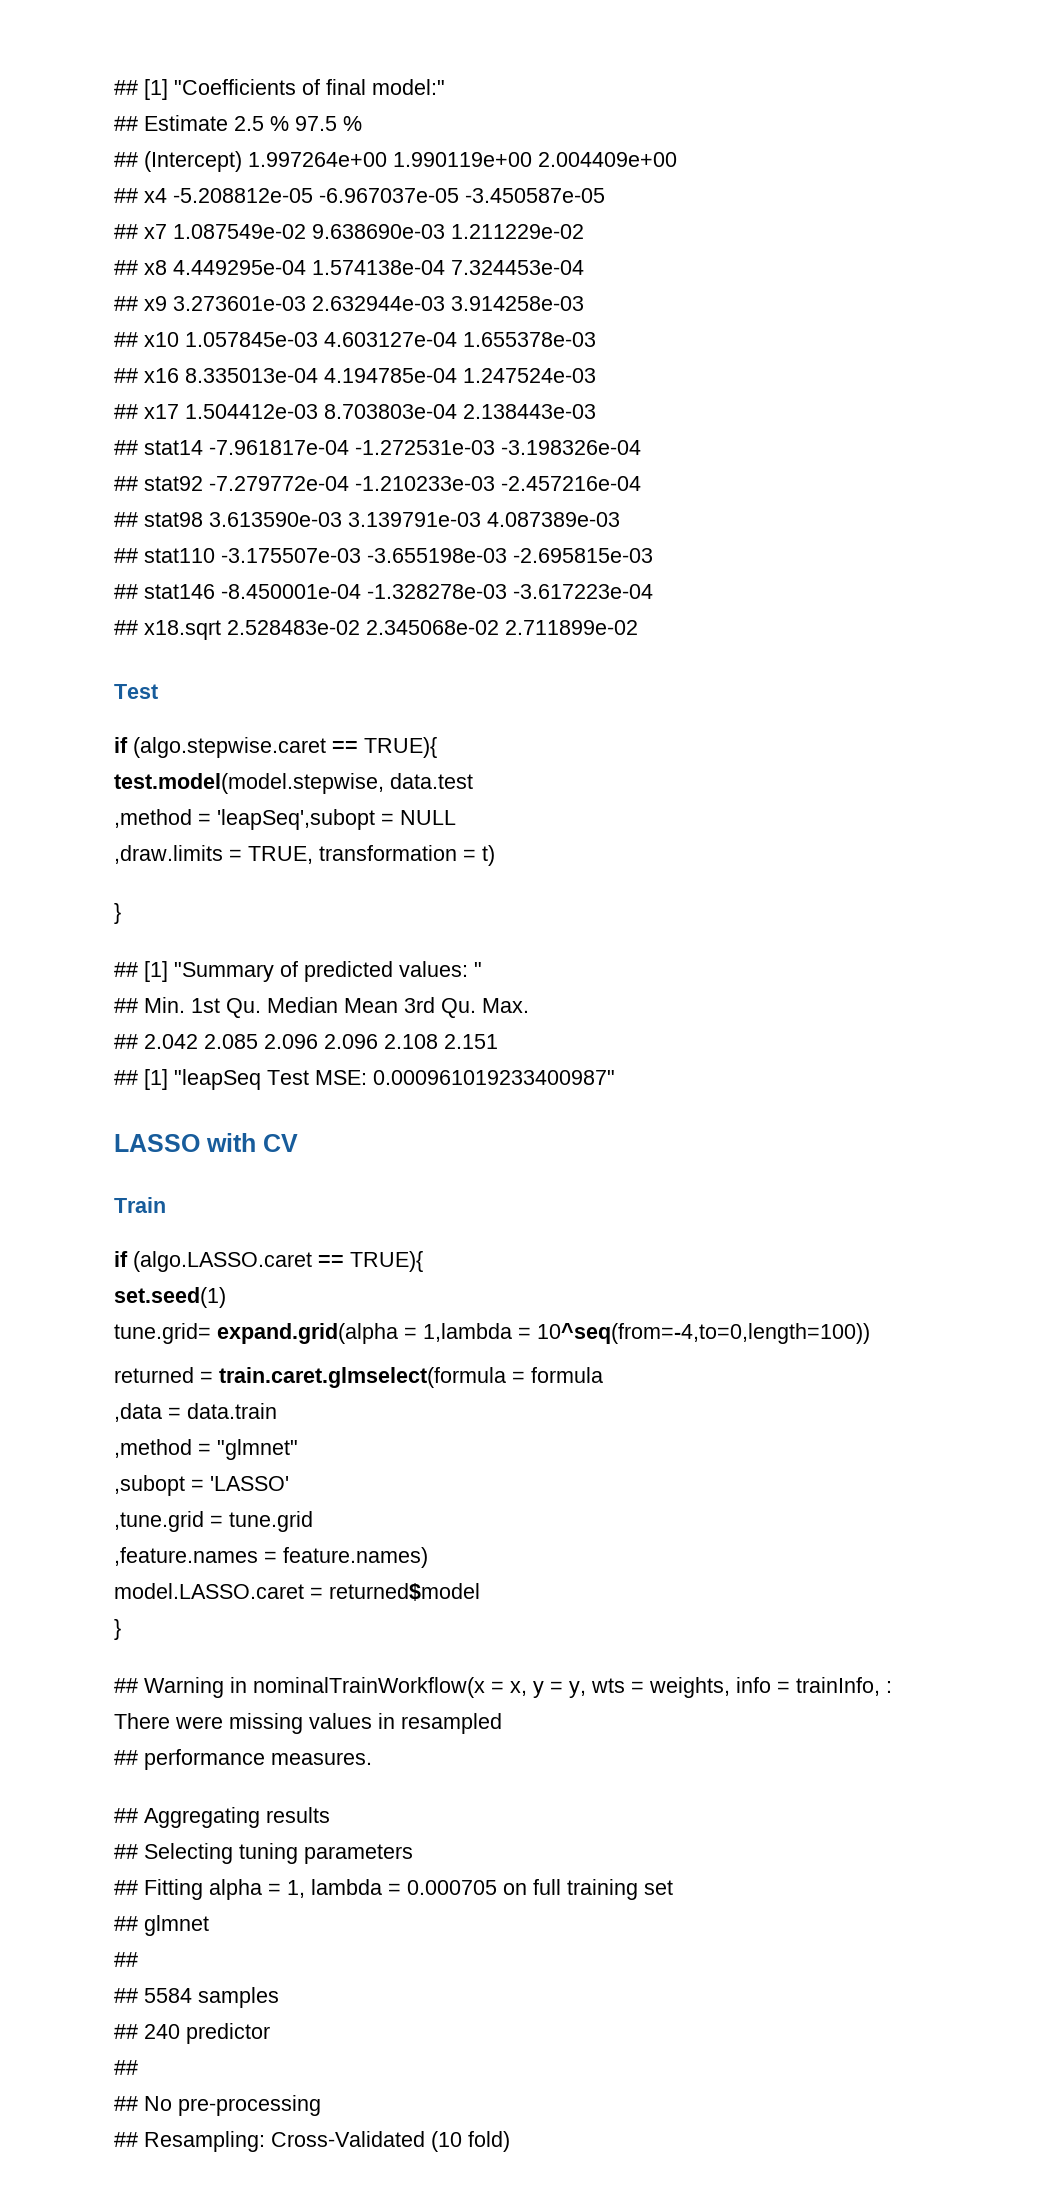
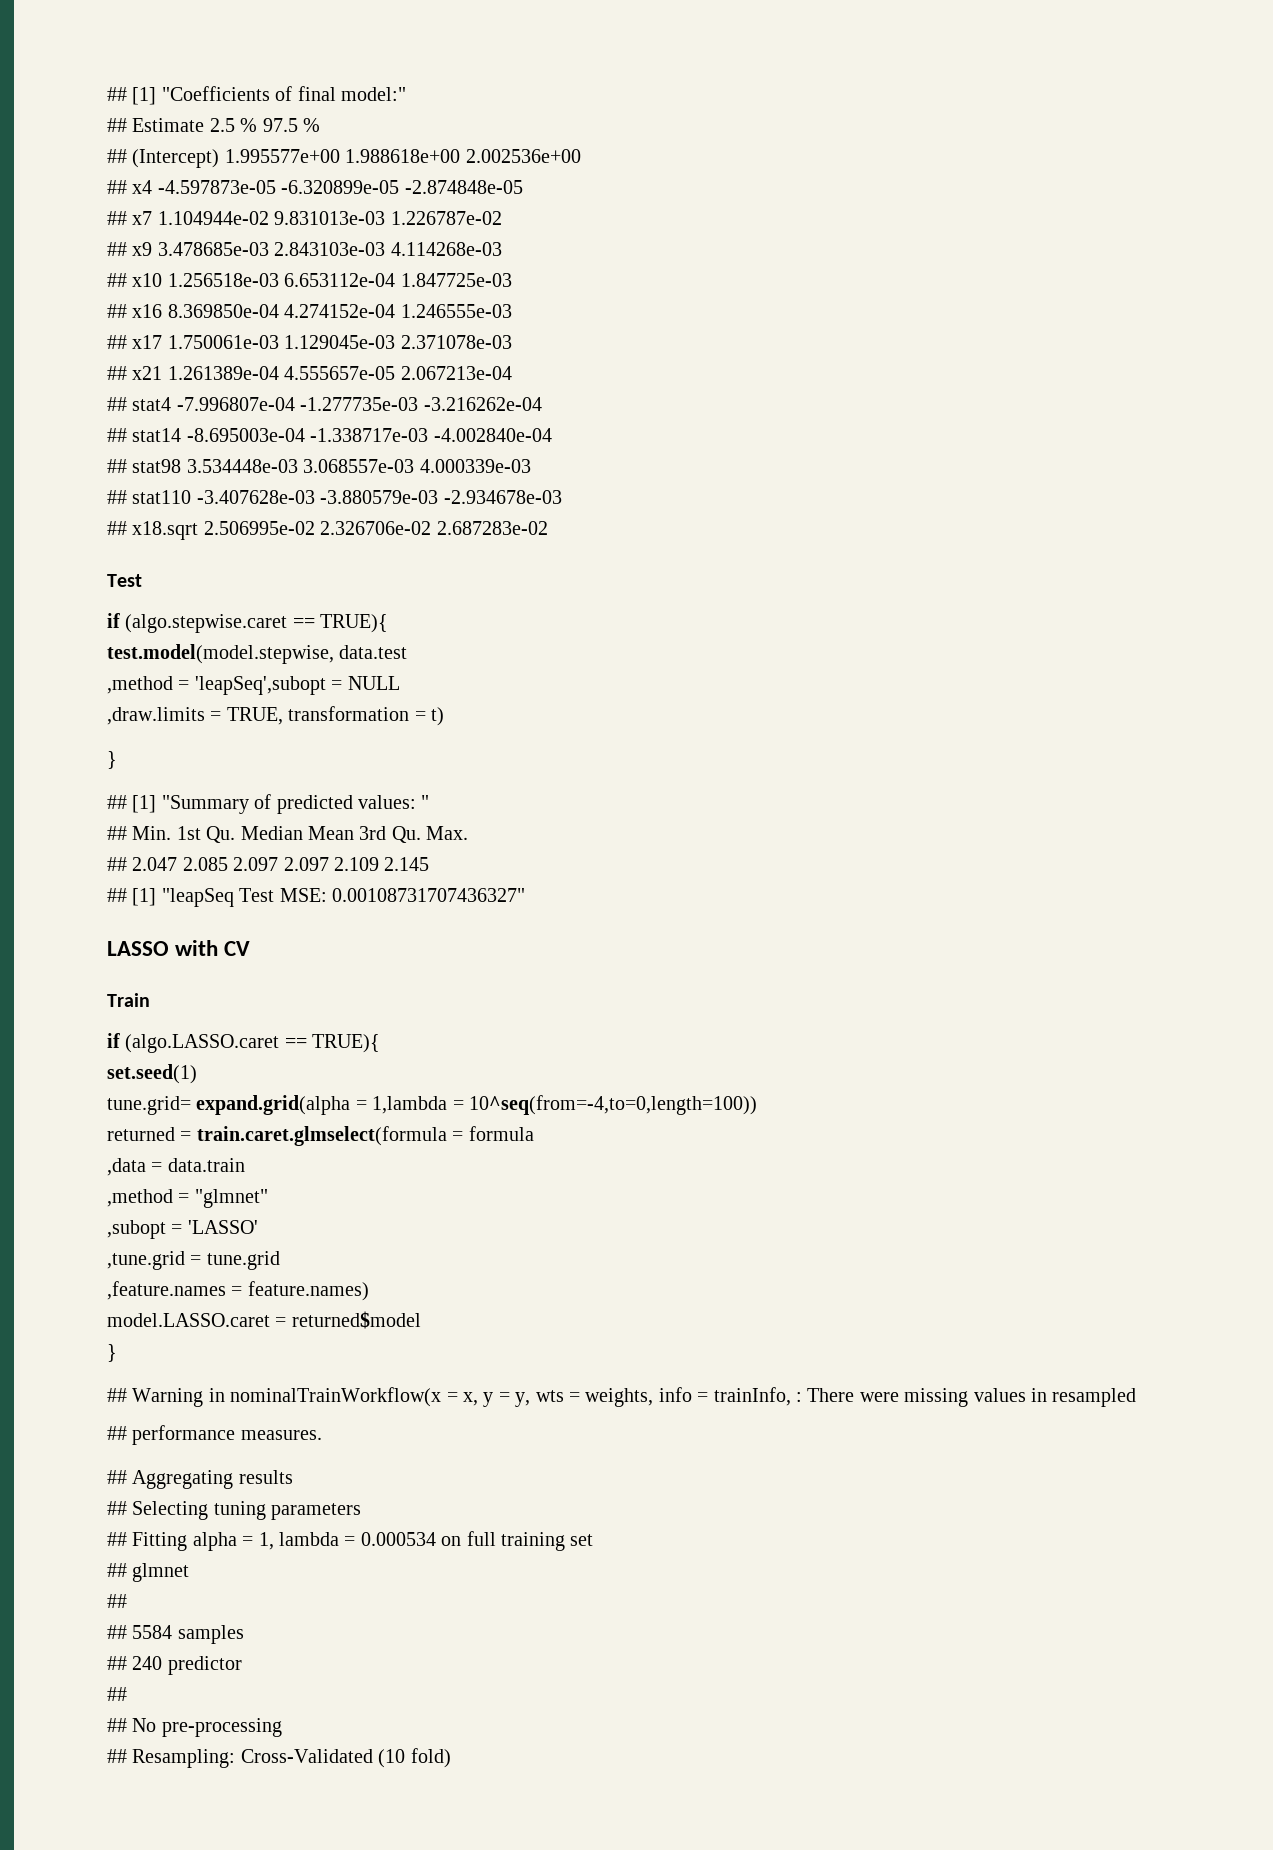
- ## (Intercept) 1.997264e+00 1.990119e+00 2.004409e+00
+ ## (Intercept) 1.995577e+00 1.988618e+00 2.002536e+00
- ## x4 -5.208812e-05 -6.967037e-05 -3.450587e-05
+ ## x4 -4.597873e-05 -6.320899e-05 -2.874848e-05
- ## x7 1.087549e-02 9.638690e-03 1.211229e-02
- ## x8 4.449295e-04 1.574138e-04 7.324453e-04
+ ## x7 1.104944e-02 9.831013e-03 1.226787e-02
- ## x9 3.273601e-03 2.632944e-03 3.914258e-03
+ ## x9 3.478685e-03 2.843103e-03 4.114268e-03
- ## x10 1.057845e-03 4.603127e-04 1.655378e-03
+ ## x10 1.256518e-03 6.653112e-04 1.847725e-03
- ## x16 8.335013e-04 4.194785e-04 1.247524e-03
+ ## x16 8.369850e-04 4.274152e-04 1.246555e-03
- ## x17 1.504412e-03 8.703803e-04 2.138443e-03
- ## stat14 -7.961817e-04 -1.272531e-03 -3.198326e-04
- ## stat92 -7.279772e-04 -1.210233e-03 -2.457216e-04
+ ## x17 1.750061e-03 1.129045e-03 2.371078e-03
+ ## x21 1.261389e-04 4.555657e-05 2.067213e-04
+ ## stat4 -7.996807e-04 -1.277735e-03 -3.216262e-04
+ ## stat14 -8.695003e-04 -1.338717e-03 -4.002840e-04
- ## stat98 3.613590e-03 3.139791e-03 4.087389e-03
+ ## stat98 3.534448e-03 3.068557e-03 4.000339e-03
- ## stat110 -3.175507e-03 -3.655198e-03 -2.695815e-03
- ## stat146 -8.450001e-04 -1.328278e-03 -3.617223e-04
+ ## stat110 -3.407628e-03 -3.880579e-03 -2.934678e-03
- ## x18.sqrt 2.528483e-02 2.345068e-02 2.711899e-02
+ ## x18.sqrt 2.506995e-02 2.326706e-02 2.687283e-02
- ## 2.042 2.085 2.096 2.096 2.108 2.151
+ ## 2.047 2.085 2.097 2.097 2.109 2.145
- ## [1] "leapSeq Test MSE: 0.000961019233400987"
+ ## [1] "leapSeq Test MSE: 0.00108731707436327"
- ## Fitting alpha = 1, lambda = 0.000705 on full training set
+ ## Fitting alpha = 1, lambda = 0.000534 on full training set

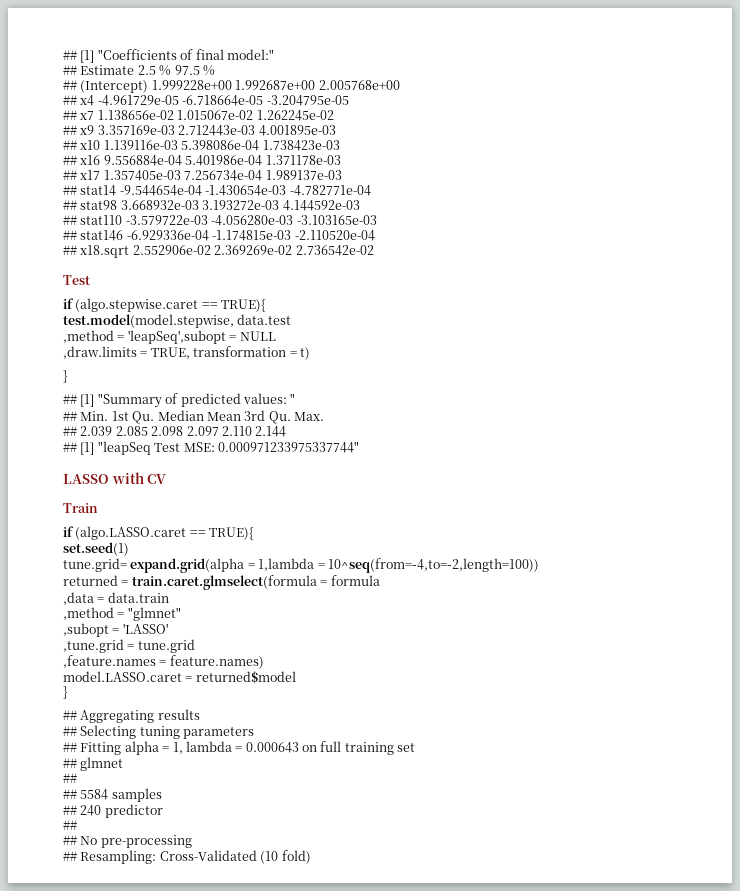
- ## (Intercept) 1.995577e+00 1.988618e+00 2.002536e+00
+ ## (Intercept) 1.999228e+00 1.992687e+00 2.005768e+00
- ## x4 -4.597873e-05 -6.320899e-05 -2.874848e-05
+ ## x4 -4.961729e-05 -6.718664e-05 -3.204795e-05
- ## x7 1.104944e-02 9.831013e-03 1.226787e-02
+ ## x7 1.138656e-02 1.015067e-02 1.262245e-02
- ## x9 3.478685e-03 2.843103e-03 4.114268e-03
+ ## x9 3.357169e-03 2.712443e-03 4.001895e-03
- ## x10 1.256518e-03 6.653112e-04 1.847725e-03
+ ## x10 1.139116e-03 5.398086e-04 1.738423e-03
- ## x16 8.369850e-04 4.274152e-04 1.246555e-03
+ ## x16 9.556884e-04 5.401986e-04 1.371178e-03
- ## x17 1.750061e-03 1.129045e-03 2.371078e-03
- ## x21 1.261389e-04 4.555657e-05 2.067213e-04
- ## stat4 -7.996807e-04 -1.277735e-03 -3.216262e-04
+ ## x17 1.357405e-03 7.256734e-04 1.989137e-03
- ## stat14 -8.695003e-04 -1.338717e-03 -4.002840e-04
+ ## stat14 -9.544654e-04 -1.430654e-03 -4.782771e-04
- ## stat98 3.534448e-03 3.068557e-03 4.000339e-03
+ ## stat98 3.668932e-03 3.193272e-03 4.144592e-03
- ## stat110 -3.407628e-03 -3.880579e-03 -2.934678e-03
+ ## stat110 -3.579722e-03 -4.056280e-03 -3.103165e-03
+ ## stat146 -6.929336e-04 -1.174815e-03 -2.110520e-04
- ## x18.sqrt 2.506995e-02 2.326706e-02 2.687283e-02
+ ## x18.sqrt 2.552906e-02 2.369269e-02 2.736542e-02
- ## 2.047 2.085 2.097 2.097 2.109 2.145
+ ## 2.039 2.085 2.098 2.097 2.110 2.144
- ## [1] "leapSeq Test MSE: 0.00108731707436327"
+ ## [1] "leapSeq Test MSE: 0.000971233975337744"
- tune.grid= expand.grid(alpha = 1,lambda = 10^seq(from=-4,to=0,length=100))
+ tune.grid= expand.grid(alpha = 1,lambda = 10^seq(from=-4,to=-2,length=100))
- ## Warning in nominalTrainWorkflow(x = x, y = y, wts = weights, info = trainInfo, : There were missing values in resampled
- ## performance measures.
- ## Fitting alpha = 1, lambda = 0.000534 on full training set
+ ## Fitting alpha = 1, lambda = 0.000643 on full training set

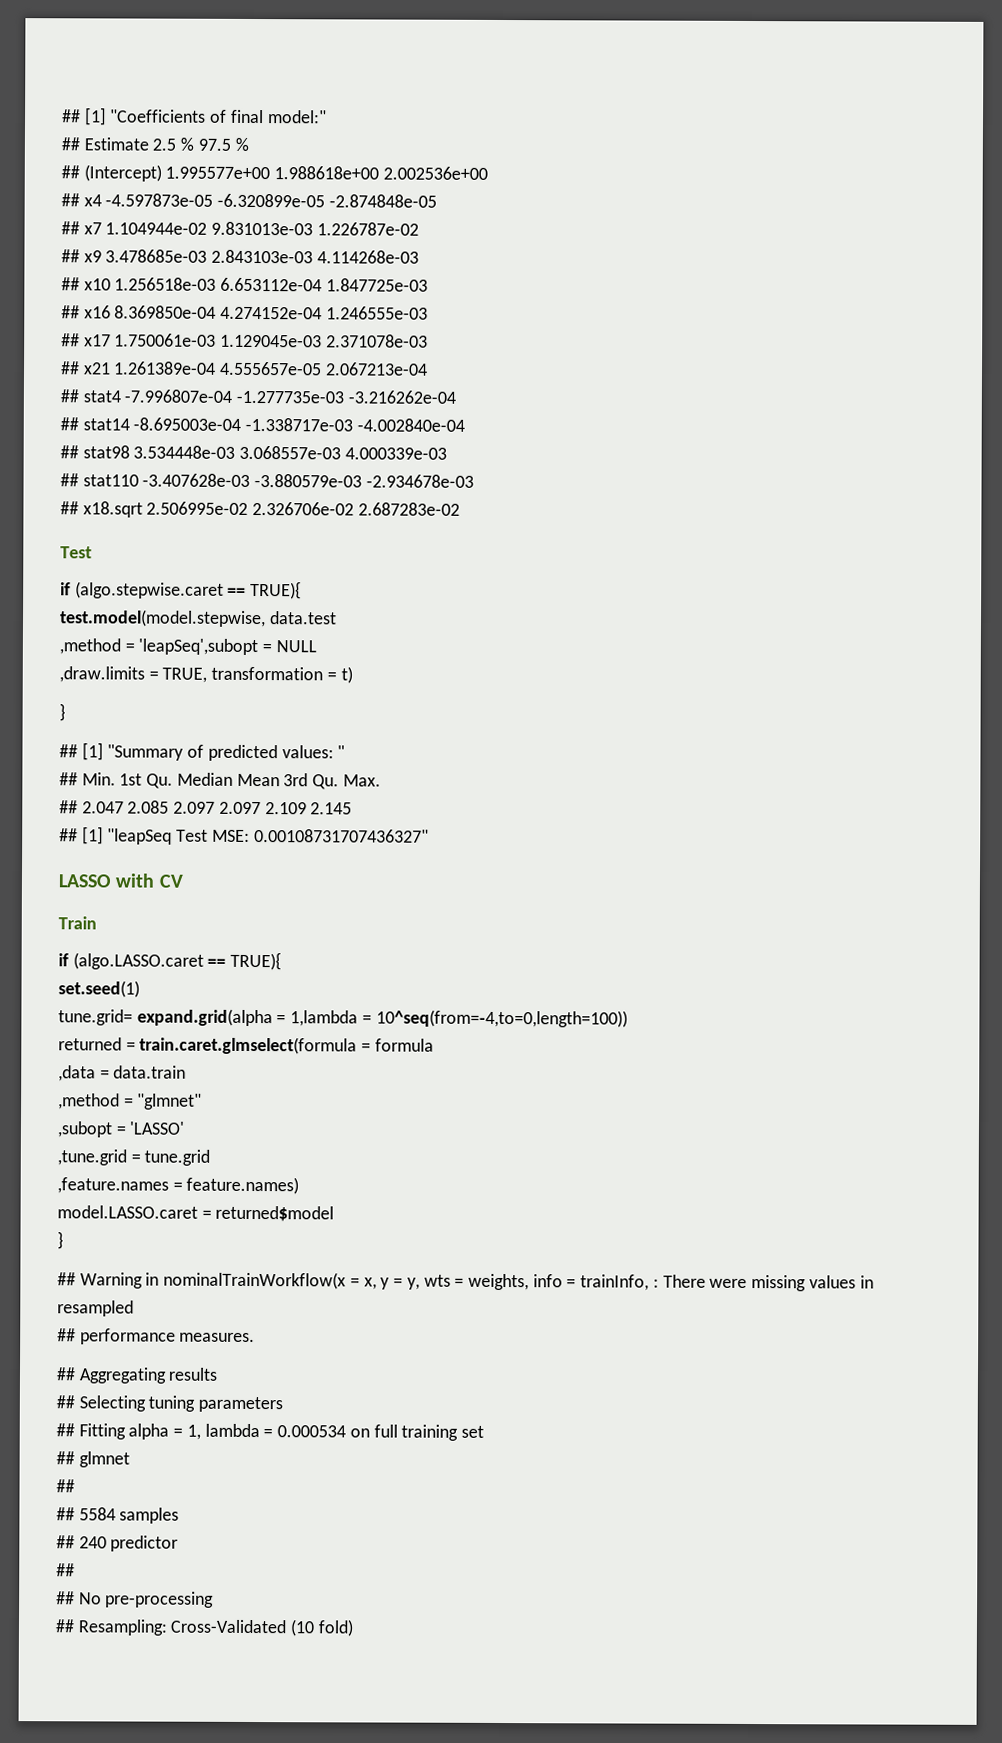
- ## (Intercept) 1.999228e+00 1.992687e+00 2.005768e+00
+ ## (Intercept) 1.995577e+00 1.988618e+00 2.002536e+00
- ## x4 -4.961729e-05 -6.718664e-05 -3.204795e-05
+ ## x4 -4.597873e-05 -6.320899e-05 -2.874848e-05
- ## x7 1.138656e-02 1.015067e-02 1.262245e-02
+ ## x7 1.104944e-02 9.831013e-03 1.226787e-02
- ## x9 3.357169e-03 2.712443e-03 4.001895e-03
+ ## x9 3.478685e-03 2.843103e-03 4.114268e-03
- ## x10 1.139116e-03 5.398086e-04 1.738423e-03
+ ## x10 1.256518e-03 6.653112e-04 1.847725e-03
- ## x16 9.556884e-04 5.401986e-04 1.371178e-03
+ ## x16 8.369850e-04 4.274152e-04 1.246555e-03
- ## x17 1.357405e-03 7.256734e-04 1.989137e-03
+ ## x17 1.750061e-03 1.129045e-03 2.371078e-03
+ ## x21 1.261389e-04 4.555657e-05 2.067213e-04
+ ## stat4 -7.996807e-04 -1.277735e-03 -3.216262e-04
- ## stat14 -9.544654e-04 -1.430654e-03 -4.782771e-04
+ ## stat14 -8.695003e-04 -1.338717e-03 -4.002840e-04
- ## stat98 3.668932e-03 3.193272e-03 4.144592e-03
+ ## stat98 3.534448e-03 3.068557e-03 4.000339e-03
- ## stat110 -3.579722e-03 -4.056280e-03 -3.103165e-03
- ## stat146 -6.929336e-04 -1.174815e-03 -2.110520e-04
+ ## stat110 -3.407628e-03 -3.880579e-03 -2.934678e-03
- ## x18.sqrt 2.552906e-02 2.369269e-02 2.736542e-02
+ ## x18.sqrt 2.506995e-02 2.326706e-02 2.687283e-02
- ## 2.039 2.085 2.098 2.097 2.110 2.144
+ ## 2.047 2.085 2.097 2.097 2.109 2.145
- ## [1] "leapSeq Test MSE: 0.000971233975337744"
+ ## [1] "leapSeq Test MSE: 0.00108731707436327"
- tune.grid= expand.grid(alpha = 1,lambda = 10^seq(from=-4,to=-2,length=100))
+ tune.grid= expand.grid(alpha = 1,lambda = 10^seq(from=-4,to=0,length=100))
+ ## Warning in nominalTrainWorkflow(x = x, y = y, wts = weights, info = trainInfo, : There were missing values in resampled
+ ## performance measures.
- ## Fitting alpha = 1, lambda = 0.000643 on full training set
+ ## Fitting alpha = 1, lambda = 0.000534 on full training set

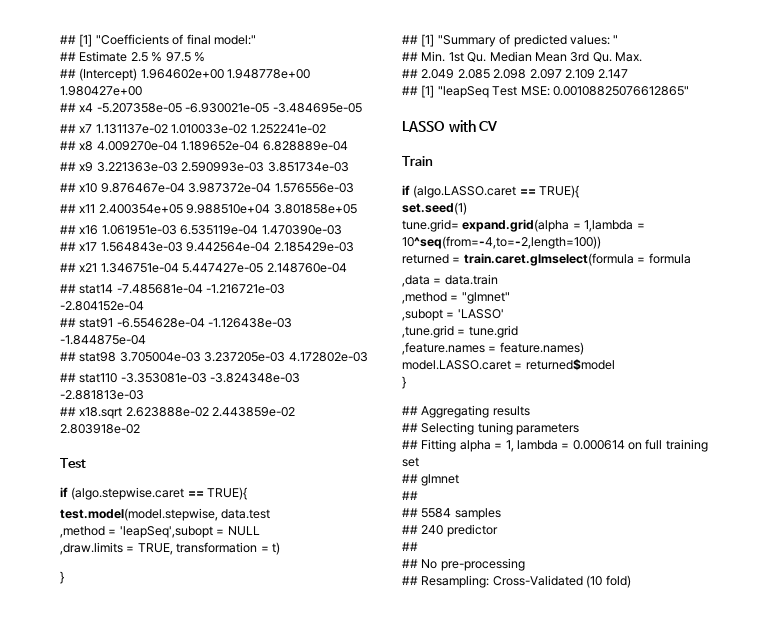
- ## (Intercept) 1.995577e+00 1.988618e+00 2.002536e+00
+ ## (Intercept) 1.964602e+00 1.948778e+00 1.980427e+00
- ## x4 -4.597873e-05 -6.320899e-05 -2.874848e-05
+ ## x4 -5.207358e-05 -6.930021e-05 -3.484695e-05
- ## x7 1.104944e-02 9.831013e-03 1.226787e-02
+ ## x7 1.131137e-02 1.010033e-02 1.252241e-02
+ ## x8 4.009270e-04 1.189652e-04 6.828889e-04
- ## x9 3.478685e-03 2.843103e-03 4.114268e-03
+ ## x9 3.221363e-03 2.590993e-03 3.851734e-03
- ## x10 1.256518e-03 6.653112e-04 1.847725e-03
+ ## x10 9.876467e-04 3.987372e-04 1.576556e-03
+ ## x11 2.400354e+05 9.988510e+04 3.801858e+05
- ## x16 8.369850e-04 4.274152e-04 1.246555e-03
+ ## x16 1.061951e-03 6.535119e-04 1.470390e-03
- ## x17 1.750061e-03 1.129045e-03 2.371078e-03
+ ## x17 1.564843e-03 9.442564e-04 2.185429e-03
- ## x21 1.261389e-04 4.555657e-05 2.067213e-04
- ## stat4 -7.996807e-04 -1.277735e-03 -3.216262e-04
- ## stat14 -8.695003e-04 -1.338717e-03 -4.002840e-04
+ ## x21 1.346751e-04 5.447427e-05 2.148760e-04
+ ## stat14 -7.485681e-04 -1.216721e-03 -2.804152e-04
+ ## stat91 -6.554628e-04 -1.126438e-03 -1.844875e-04
- ## stat98 3.534448e-03 3.068557e-03 4.000339e-03
+ ## stat98 3.705004e-03 3.237205e-03 4.172802e-03
- ## stat110 -3.407628e-03 -3.880579e-03 -2.934678e-03
+ ## stat110 -3.353081e-03 -3.824348e-03 -2.881813e-03
- ## x18.sqrt 2.506995e-02 2.326706e-02 2.687283e-02
+ ## x18.sqrt 2.623888e-02 2.443859e-02 2.803918e-02
- ## 2.047 2.085 2.097 2.097 2.109 2.145
+ ## 2.049 2.085 2.098 2.097 2.109 2.147
- ## [1] "leapSeq Test MSE: 0.00108731707436327"
+ ## [1] "leapSeq Test MSE: 0.00108825076612865"
- tune.grid= expand.grid(alpha = 1,lambda = 10^seq(from=-4,to=0,length=100))
+ tune.grid= expand.grid(alpha = 1,lambda = 10^seq(from=-4,to=-2,length=100))
- ## Warning in nominalTrainWorkflow(x = x, y = y, wts = weights, info = trainInfo, : There were missing values in resampled
- ## performance measures.
- ## Fitting alpha = 1, lambda = 0.000534 on full training set
+ ## Fitting alpha = 1, lambda = 0.000614 on full training set

